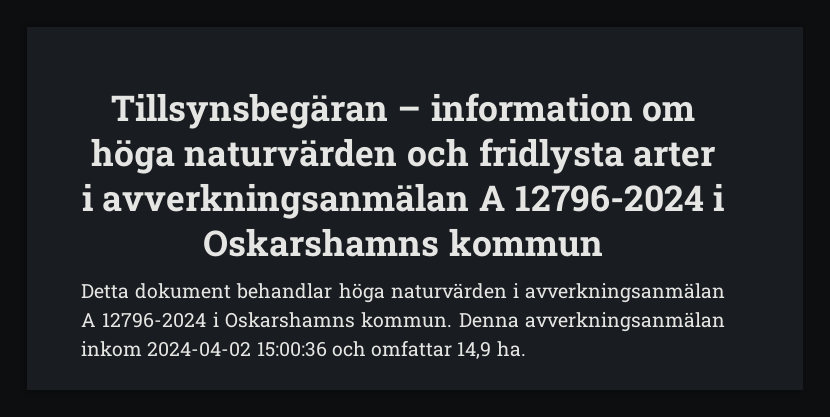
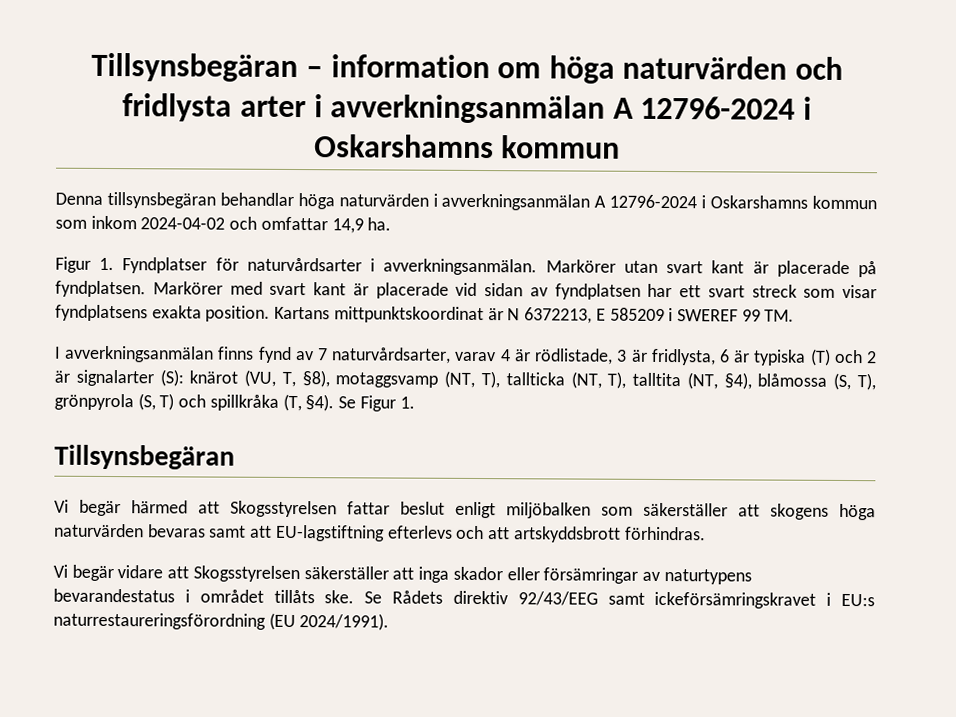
- Detta dokument behandlar höga naturvärden i avverkningsanmälan A 12796-2024 i Oskarshamns kommun. Denna avverkningsanmälan inkom 2024-04-02 15:00:36 och omfattar 14,9 ha.
+ Denna tillsynsbegäran behandlar höga naturvärden i avverkningsanmälan A 12796-2024 i Oskarshamns kommun som inkom 2024-04-02 och omfattar 14,9 ha.
+ Figur 1. Fyndplatser för naturvårdsarter i avverkningsanmälan. Markörer utan svart kant är placerade på fyndplatsen. Markörer med svart kant är placerade vid sidan av fyndplatsen har ett svart streck som visar fyndplatsens exakta position. Kartans mittpunktskoordinat är N 6372213, E 585209 i SWEREF 99 TM.
+ I avverkningsanmälan finns fynd av 7 naturvårdsarter, varav 4 är rödlistade, 3 är fridlysta, 6 är typiska (T) och 2 är signalarter (S): knärot (VU, T, §8), motaggsvamp (NT, T), tallticka (NT, T), talltita (NT, §4), blåmossa (S, T), grönpyrola (S, T) och spillkråka (T, §4). Se Figur 1.
+ Tillsynsbegäran
+ Vi begär härmed att Skogsstyrelsen fattar beslut enligt miljöbalken som säkerställer att skogens höga naturvärden bevaras samt att EU-lagstiftning efterlevs och att artskyddsbrott förhindras.
+ Vi begär vidare att Skogsstyrelsen säkerställer att inga skador eller försämringar av naturtypens bevarandestatus i området tillåts ske. Se Rådets direktiv 92/43/EEG samt ickeförsämringskravet i EU:s naturrestaureringsförordning (EU 2024/1991).

